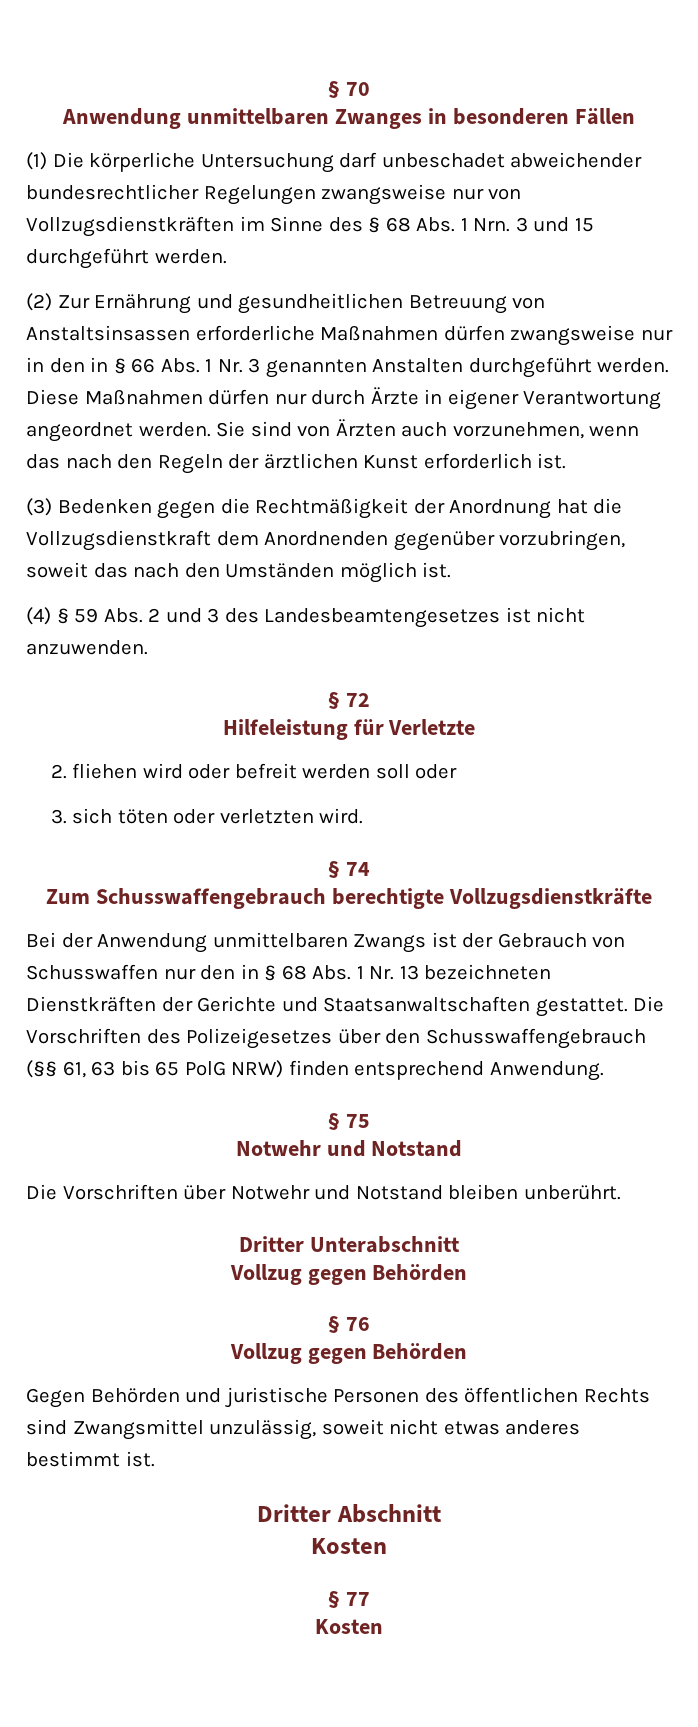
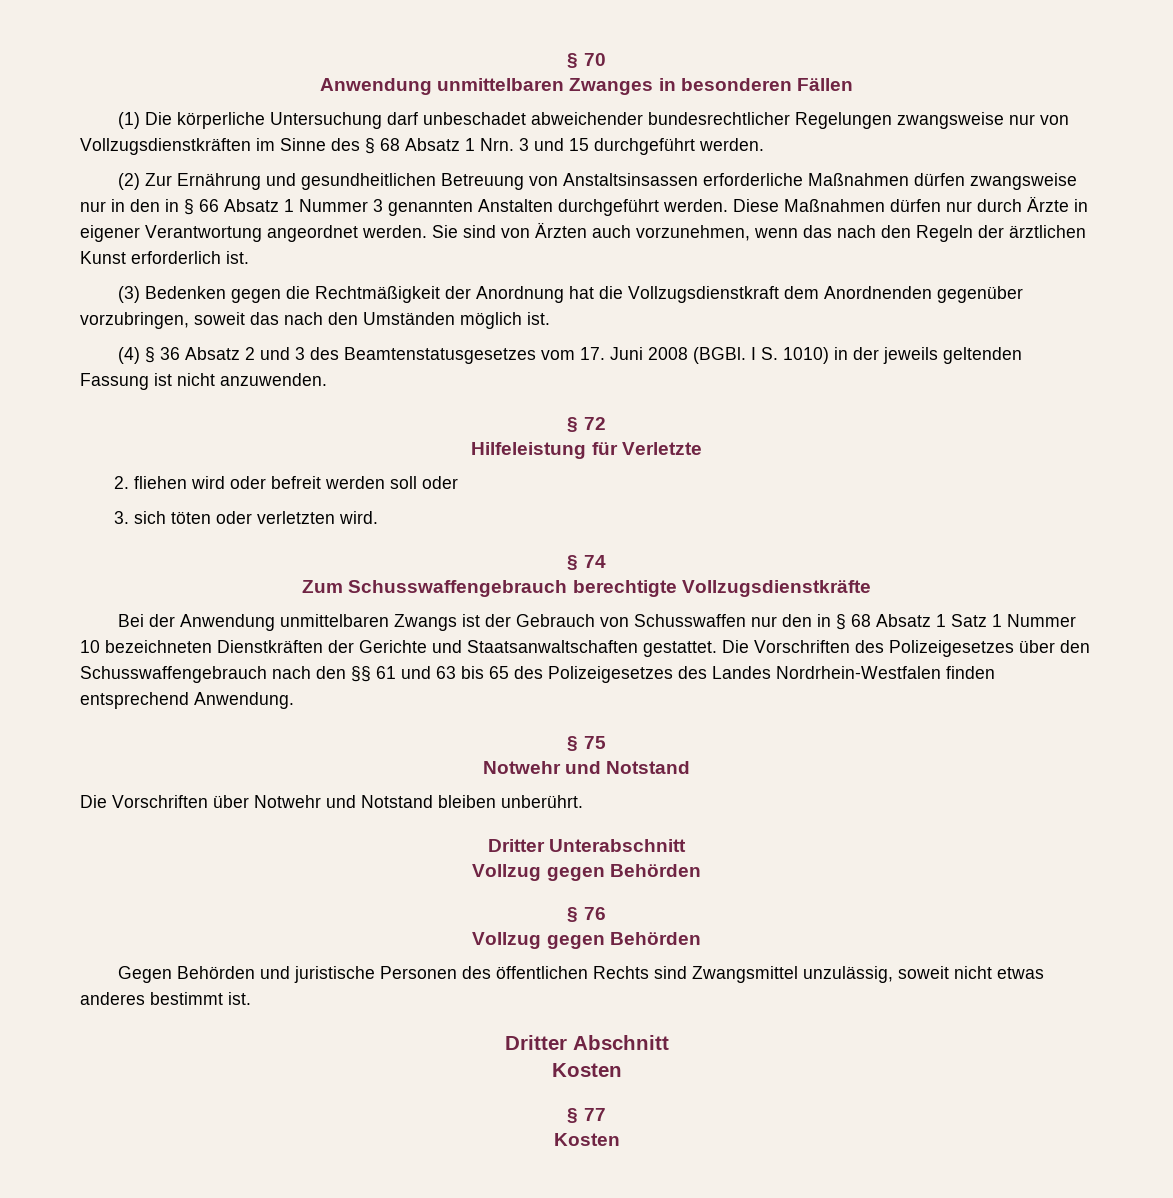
- (1) Die körperliche Untersuchung darf unbeschadet abweichender bundesrechtlicher Regelungen zwangsweise nur von Vollzugsdienstkräften im Sinne des § 68 Abs. 1 Nrn. 3 und 15 durchgeführt werden.
+ (1) Die körperliche Untersuchung darf unbeschadet abweichender bundesrechtlicher Regelungen zwangsweise nur von Vollzugsdienstkräften im Sinne des § 68 Absatz 1 Nrn. 3 und 15 durchgeführt werden.
- (2) Zur Ernährung und gesundheitlichen Betreuung von Anstaltsinsassen erforderliche Maßnahmen dürfen zwangsweise nur in den in § 66 Abs. 1 Nr. 3 genannten Anstalten durchgeführt werden.
+ (2) Zur Ernährung und gesundheitlichen Betreuung von Anstaltsinsassen erforderliche Maßnahmen dürfen zwangsweise nur in den in § 66 Absatz 1 Nummer 3 genannten Anstalten durchgeführt werden.
- (4) § 59 Abs. 2 und 3 des Landesbeamtengesetzes ist nicht anzuwenden.
+ (4) § 36 Absatz 2 und 3 des Beamtenstatusgesetzes vom 17. Juni 2008 (BGBl. I S. 1010) in der jeweils geltenden Fassung ist nicht anzuwenden.
- Bei der Anwendung unmittelbaren Zwangs ist der Gebrauch von Schusswaffen nur den in § 68 Abs. 1 Nr. 13 bezeichneten Dienstkräften der Gerichte und Staatsanwaltschaften gestattet.
+ Bei der Anwendung unmittelbaren Zwangs ist der Gebrauch von Schusswaffen nur den in § 68 Absatz 1 Satz 1 Nummer 10 bezeichneten Dienstkräften der Gerichte und Staatsanwaltschaften gestattet.
- Die Vorschriften des Polizeigesetzes über den Schusswaffengebrauch (§§ 61, 63 bis 65 PolG NRW) finden entsprechend Anwendung.
+ Die Vorschriften des Polizeigesetzes über den Schusswaffengebrauch nach den §§ 61 und 63 bis 65 des Polizeigesetzes des Landes Nordrhein-Westfalen finden entsprechend Anwendung.

